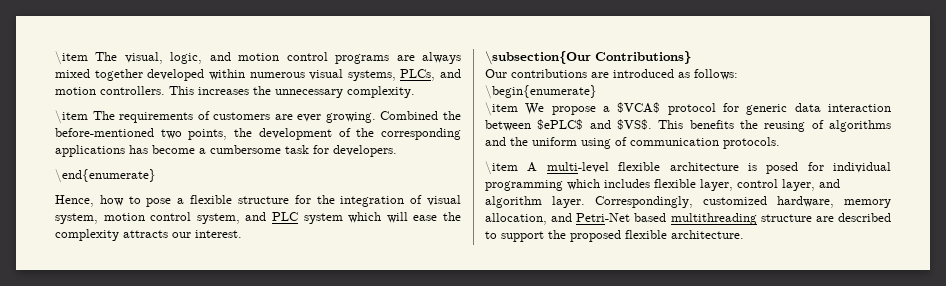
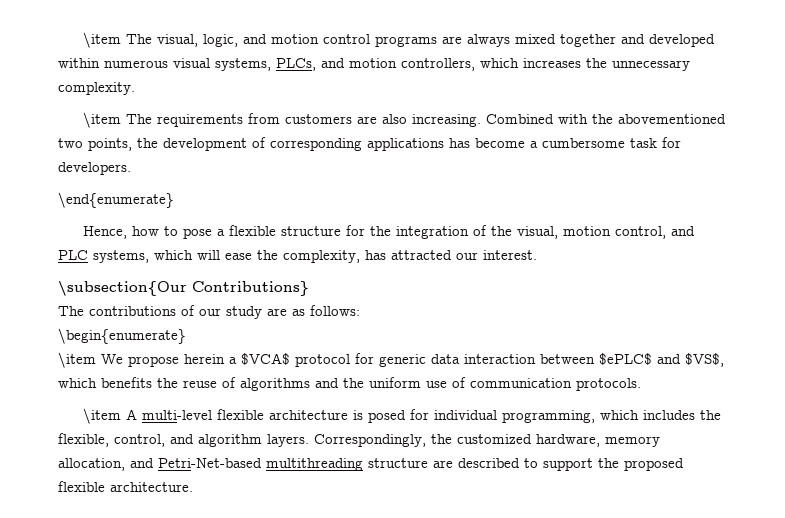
- \item The visual, logic, and motion control programs are always mixed together developed within numerous visual systems, PLCs, and motion controllers. This increases the unnecessary complexity.
+ \item The visual, logic, and motion control programs are always mixed together and developed within numerous visual systems, PLCs, and motion controllers, which increases the unnecessary complexity.
- \item The requirements of customers are ever growing. Combined the before-mentioned two points, the development of the corresponding applications has become a cumbersome task for developers.
+ \item The requirements from customers are also increasing. Combined with the abovementioned two points, the development of corresponding applications has become a cumbersome task for developers.
- Hence, how to pose a flexible structure for the integration of visual system, motion control system, and PLC system which will ease the complexity attracts our interest.
+ Hence, how to pose a flexible structure for the integration of the visual, motion control, and PLC systems, which will ease the complexity, has attracted our interest.
- Our contributions are introduced as follows:
+ The contributions of our study are as follows:
- \item We propose a $VCA$ protocol for generic data interaction between $ePLC$ and $VS$. This benefits the reusing of algorithms and the uniform using of communication protocols.
+ \item We propose herein a $VCA$ protocol for generic data interaction between $ePLC$ and $VS$, which benefits the reuse of algorithms and the uniform use of communication protocols.
- \item A multi-level flexible architecture is posed for individual programming which includes flexible layer, control layer, and algorithm layer. Correspondingly, customized hardware, memory allocation, and Petri-Net based multithreading structure are described to support the proposed flexible architecture.
+ \item A multi-level flexible architecture is posed for individual programming, which includes the flexible, control, and algorithm layers. Correspondingly, the customized hardware, memory allocation, and Petri-Net-based multithreading structure are described to support the proposed flexible architecture.

